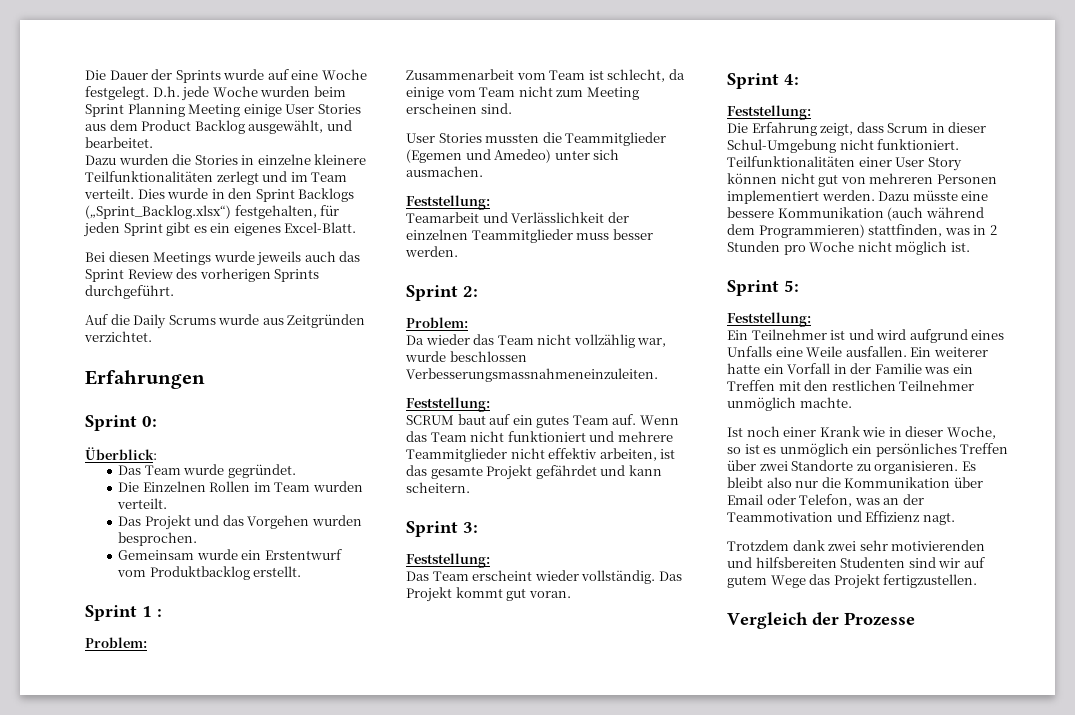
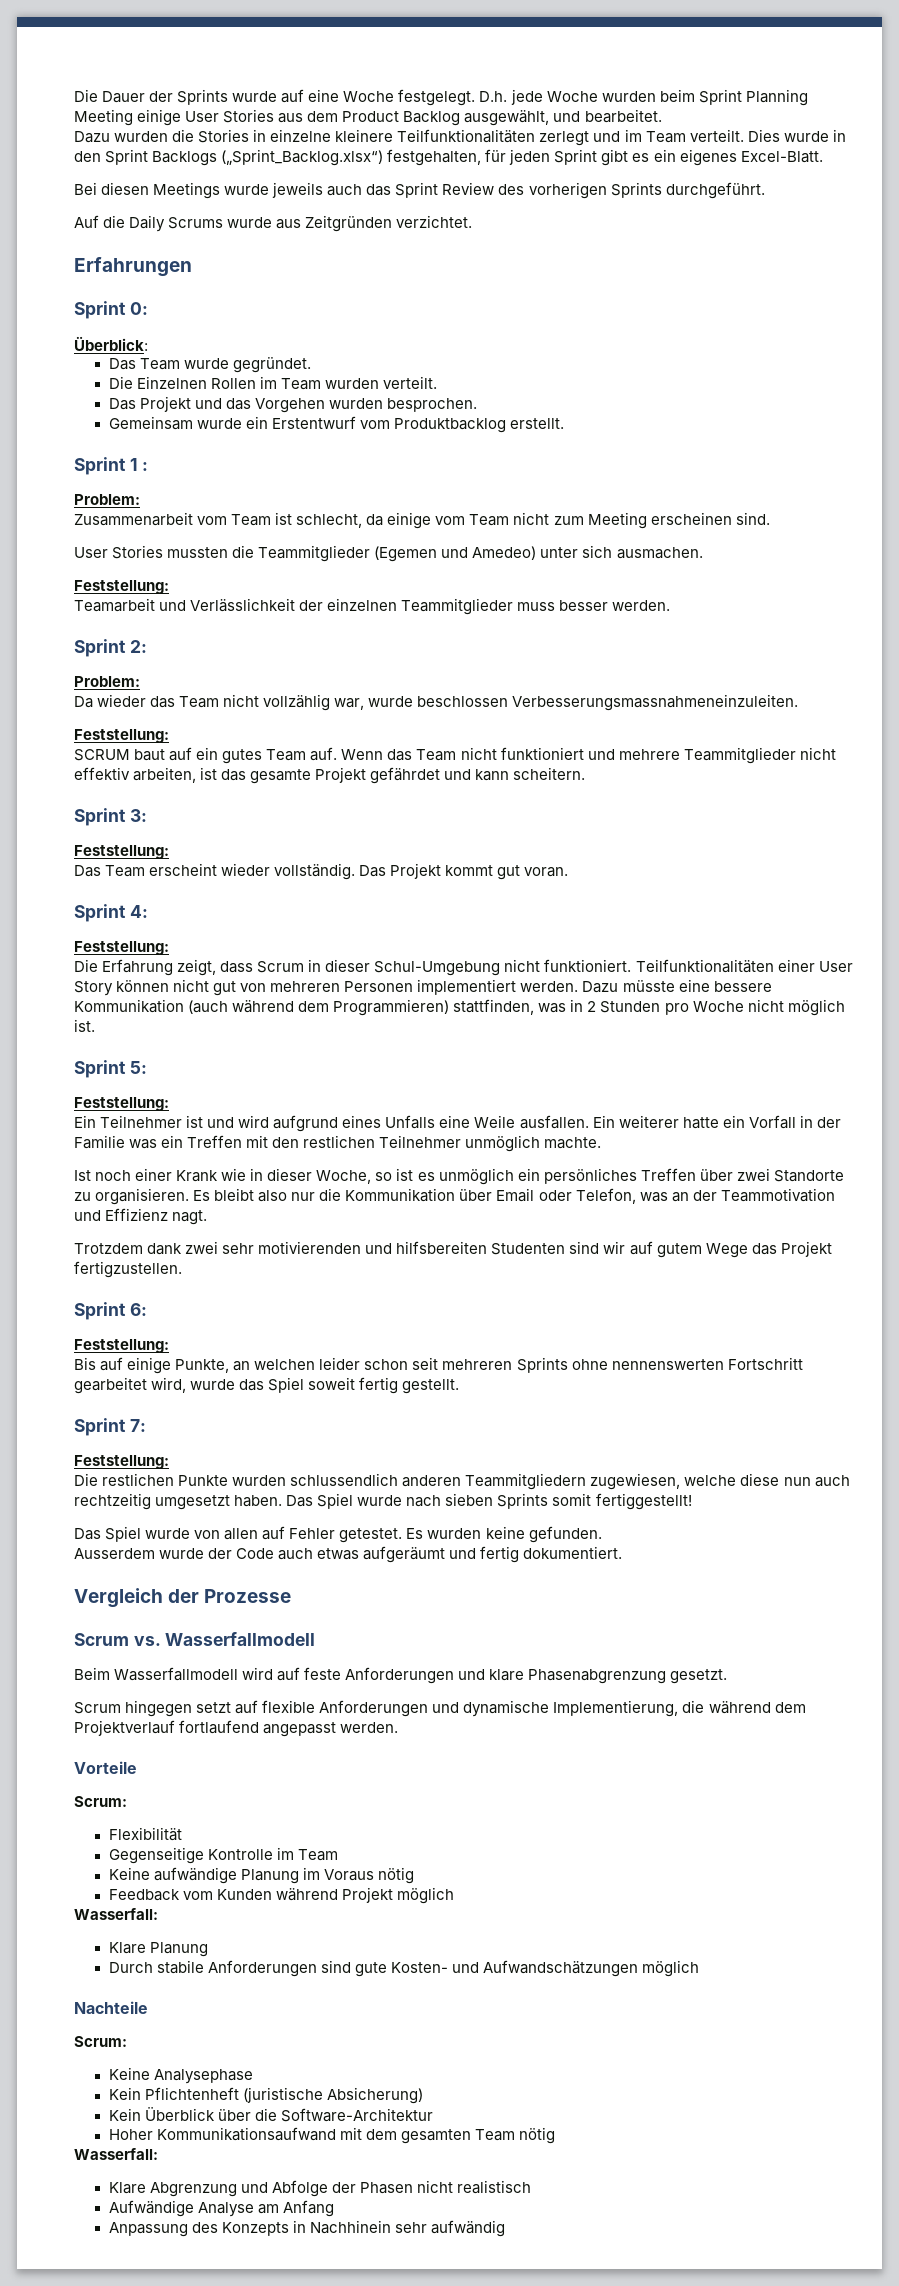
+ Sprint 6:
+ Feststellung:
+ Bis auf einige Punkte, an welchen leider schon seit mehreren Sprints ohne nennenswerten Fortschritt gearbeitet wird, wurde das Spiel soweit fertig gestellt.
+ Sprint 7:
+ Feststellung:
+ Die restlichen Punkte wurden schlussendlich anderen Teammitgliedern zugewiesen, welche diese nun auch rechtzeitig umgesetzt haben. Das Spiel wurde nach sieben Sprints somit fertiggestellt!
+ Das Spiel wurde von allen auf Fehler getestet. Es wurden keine gefunden.
+ Ausserdem wurde der Code auch etwas aufgeräumt und fertig dokumentiert.
  Vergleich der Prozesse
+ Scrum vs. Wasserfallmodell
+ Beim Wasserfallmodell wird auf feste Anforderungen und klare Phasenabgrenzung gesetzt.
+ Scrum hingegen setzt auf flexible Anforderungen und dynamische Implementierung, die während dem Projektverlauf fortlaufend angepasst werden.
+ Vorteile
+ Scrum:
+ Flexibilität
+ Gegenseitige Kontrolle im Team
+ Keine aufwändige Planung im Voraus nötig
+ Feedback vom Kunden während Projekt möglich
+ Wasserfall:
+ Klare Planung
+ Durch stabile Anforderungen sind gute Kosten- und Aufwandschätzungen möglich
+ Nachteile
+ Scrum:
+ Keine Analysephase
+ Kein Pflichtenheft (juristische Absicherung)
+ Kein Überblick über die Software-Architektur
+ Hoher Kommunikationsaufwand mit dem gesamten Team nötig
+ Wasserfall:
+ Klare Abgrenzung und Abfolge der Phasen nicht realistisch
+ Aufwändige Analyse am Anfang
+ Anpassung des Konzepts in Nachhinein sehr aufwändig

